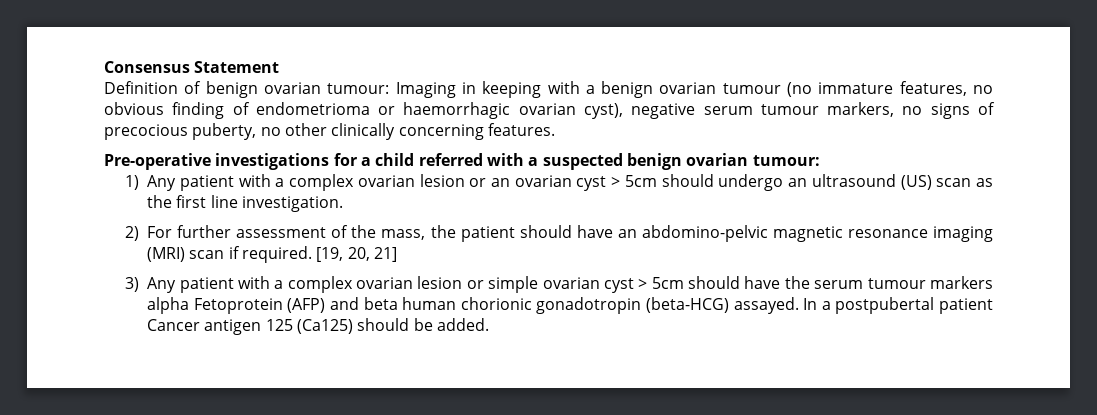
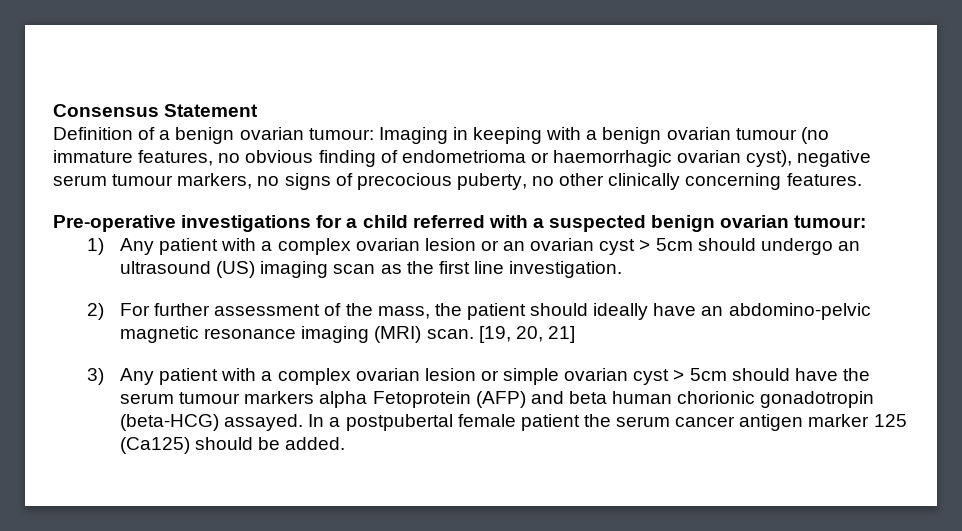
- Definition of benign ovarian tumour: Imaging in keeping with a benign ovarian tumour (no immature features, no obvious finding of endometrioma or haemorrhagic ovarian cyst), negative serum tumour markers, no signs of precocious puberty, no other clinically concerning features.
+ Definition of a benign ovarian tumour: Imaging in keeping with a benign ovarian tumour (no immature features, no obvious finding of endometrioma or haemorrhagic ovarian cyst), negative serum tumour markers, no signs of precocious puberty, no other clinically concerning features.
- 1) Any patient with a complex ovarian lesion or an ovarian cyst > 5cm should undergo an ultrasound (US) scan as the first line investigation.
+ 1) Any patient with a complex ovarian lesion or an ovarian cyst > 5cm should undergo an ultrasound (US) imaging scan as the first line investigation.
- 2) For further assessment of the mass, the patient should have an abdomino-pelvic magnetic resonance imaging (MRI) scan if required.
+ 2) For further assessment of the mass, the patient should ideally have an abdomino-pelvic magnetic resonance imaging (MRI) scan.
- In a postpubertal patient Cancer antigen 125 (Ca125) should be added.
+ In a postpubertal female patient the serum cancer antigen marker 125 (Ca125) should be added.

